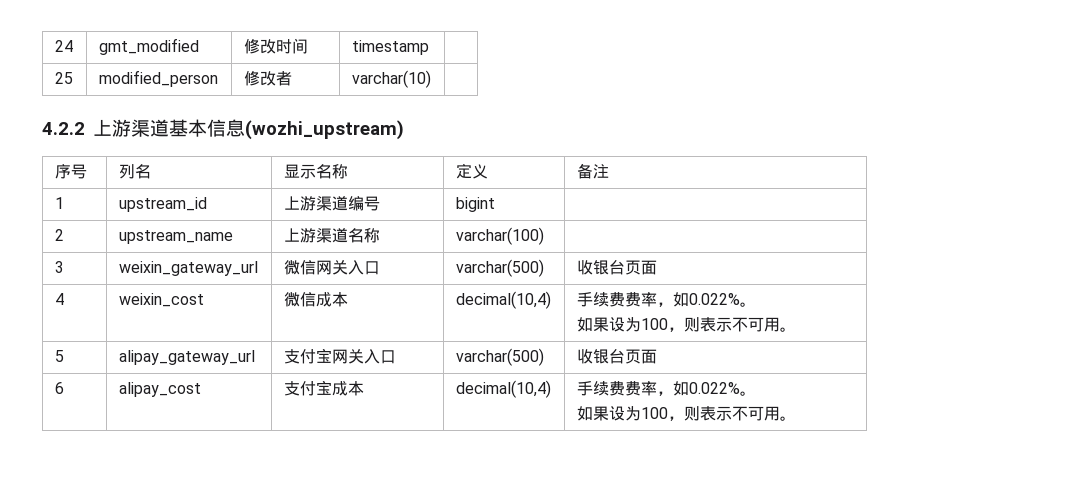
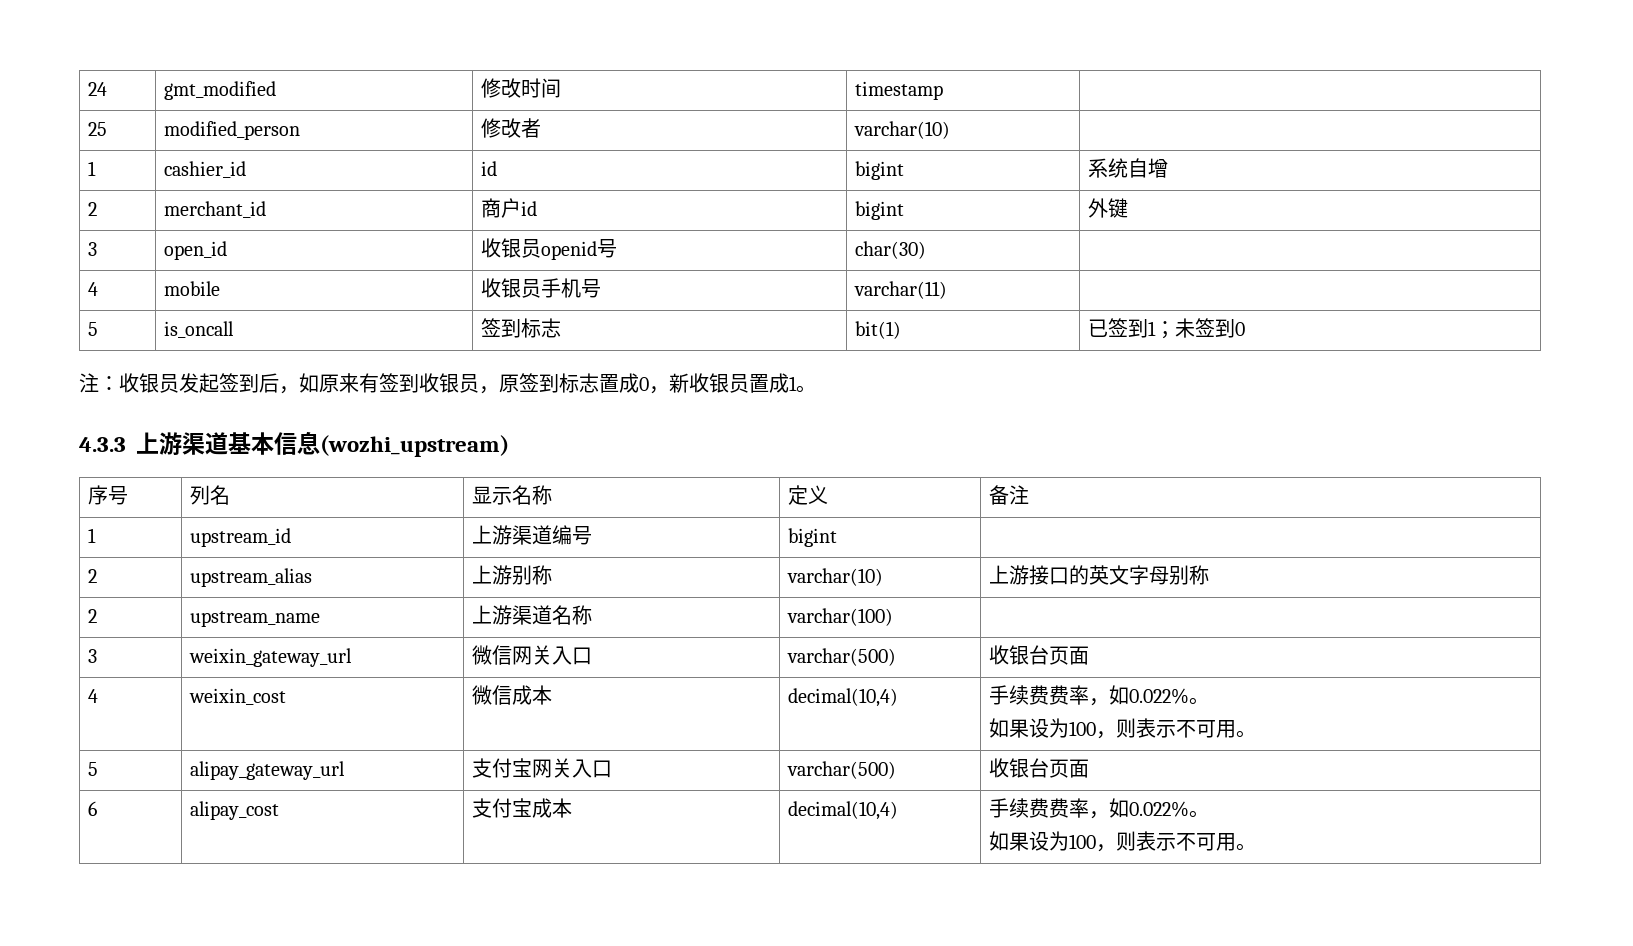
- 4.2.2上游渠道基本信息(wozhi_upstream)
+ 1 | cashier_id | id | bigint | 系统自增
+ 2 | merchant_id | 商户id | bigint | 外键
+ 3 | open_id | 收银员openid号 | char(30) |
+ 4 | mobile | 收银员手机号 | varchar(11) |
+ 5 | is_oncall | 签到标志 | bit(1) | 已签到1；未签到0
+ 注：收银员发起签到后，如原来有签到收银员，原签到标志置成0，新收银员置成1。
+ 4.3.3上游渠道基本信息(wozhi_upstream)
+ 2 | upstream_alias | 上游别称 | varchar(10) | 上游接口的英文字母别称

